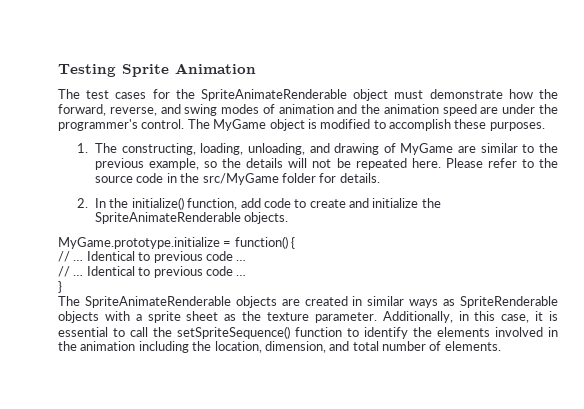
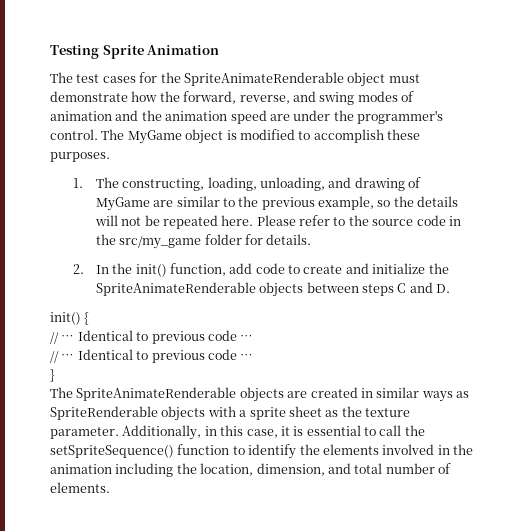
- Please refer to the source code in the src/MyGame folder for details.
+ Please refer to the source code in the src/my_game folder for details.
- 2. In the initialize() function, add code to create and initialize the SpriteAnimateRenderable objects.
- MyGame.prototype.initialize = function() {
+ 2. In the init() function, add code to create and initialize the SpriteAnimateRenderable objects between steps C and D.
+ init() {

